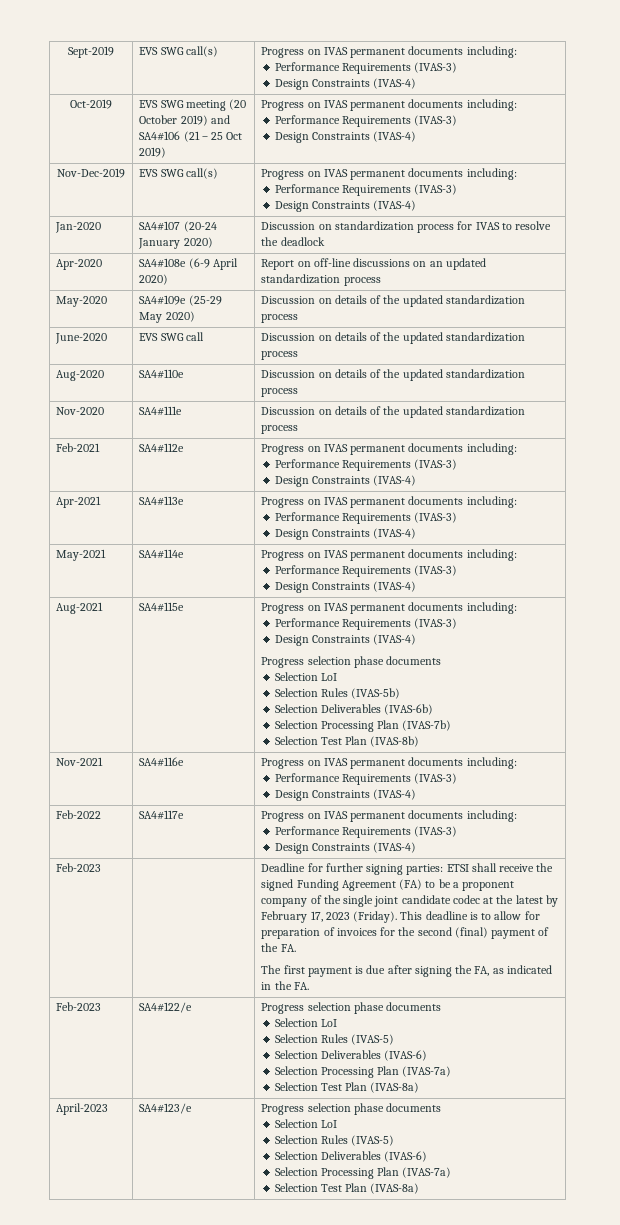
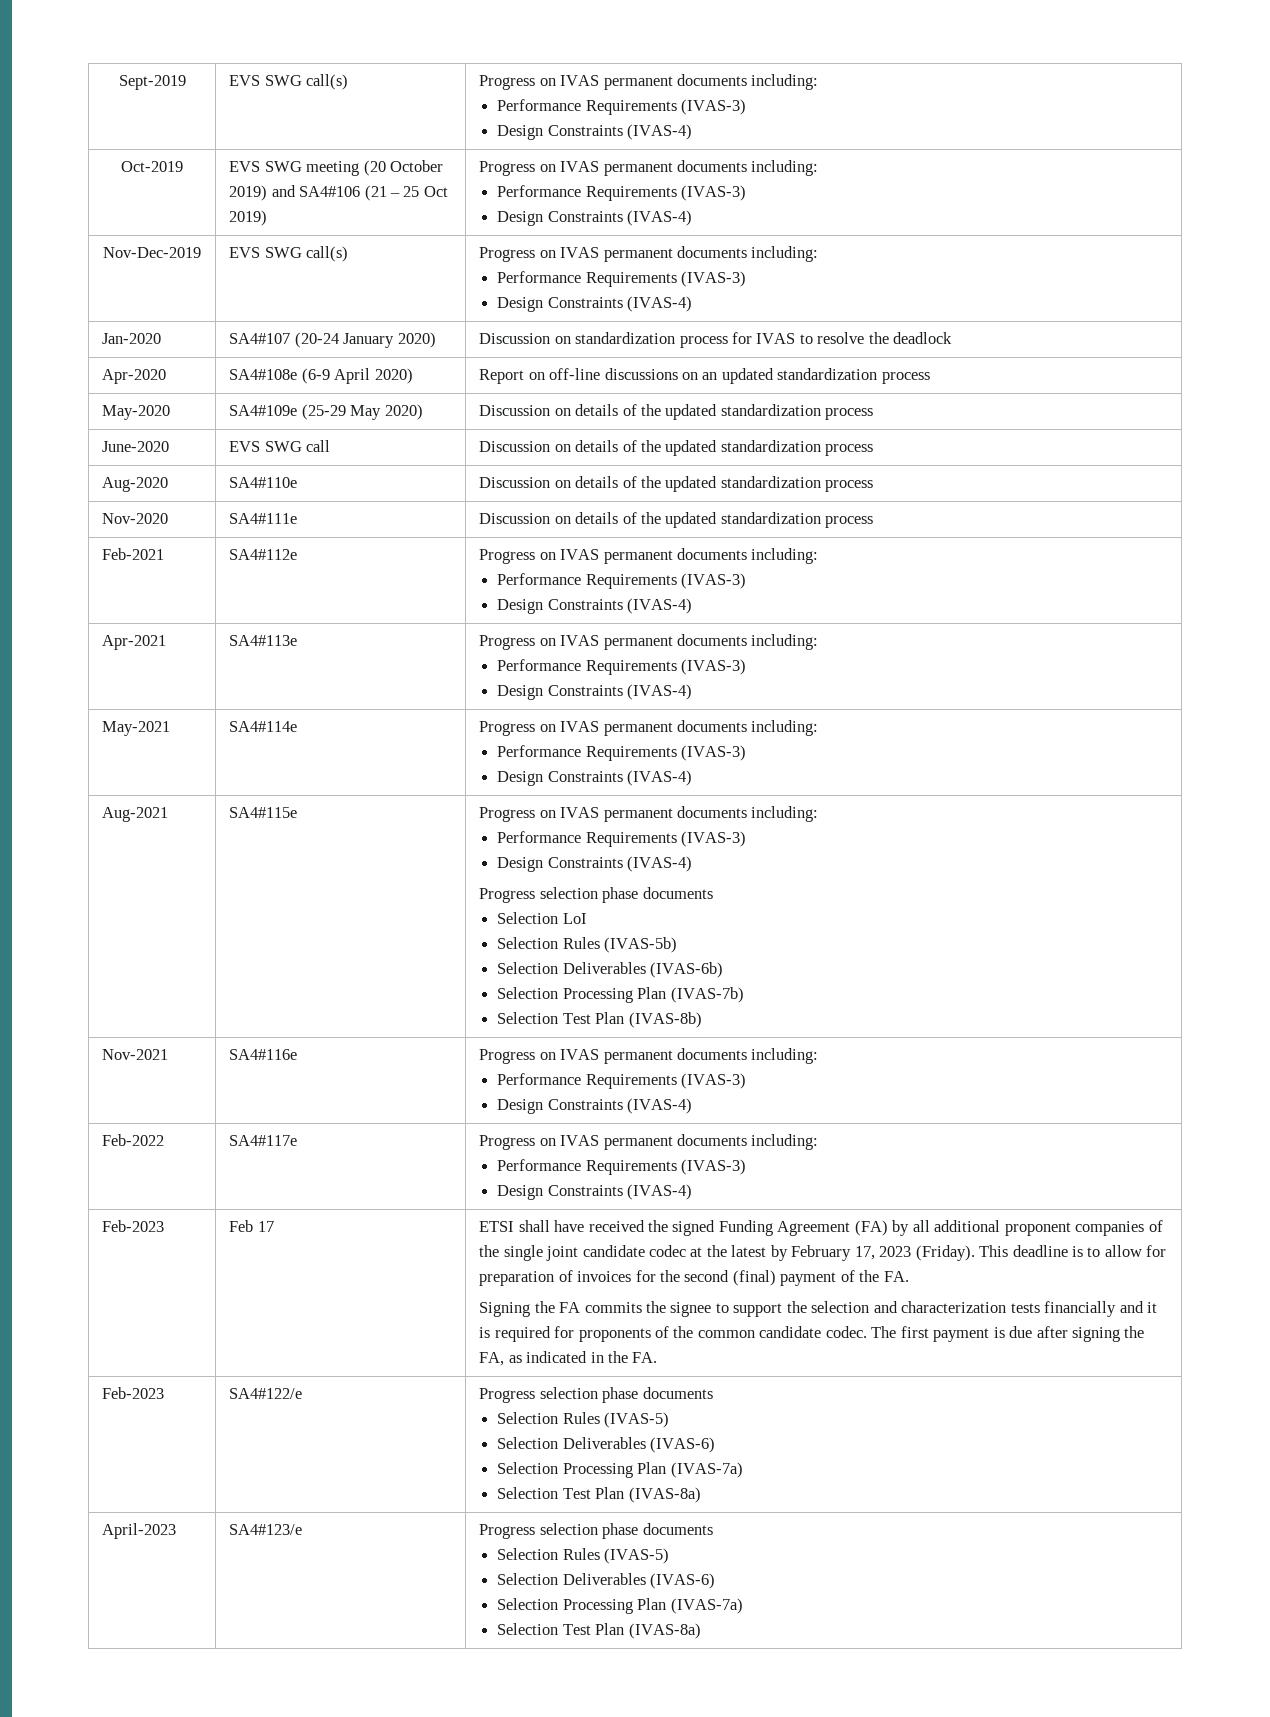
- Deadline for further signing parties: ETSI shall receive the signed Funding Agreement (FA) to be a proponent company of the single joint candidate codec at the latest by February 17, 2023 (Friday).
+ Feb 17 | ETSI shall have received the signed Funding Agreement (FA) by all additional proponent companies of the single joint candidate codec at the latest by February 17, 2023 (Friday).
+ Signing the FA commits the signee to support the selection and characterization tests financially and it is required for proponents of the common candidate codec.
  Feb-2023 | SA4#122/e | Progress selection phase documents
- Selection LoI
  April-2023 | SA4#123/e | Progress selection phase documents
- Selection LoI

